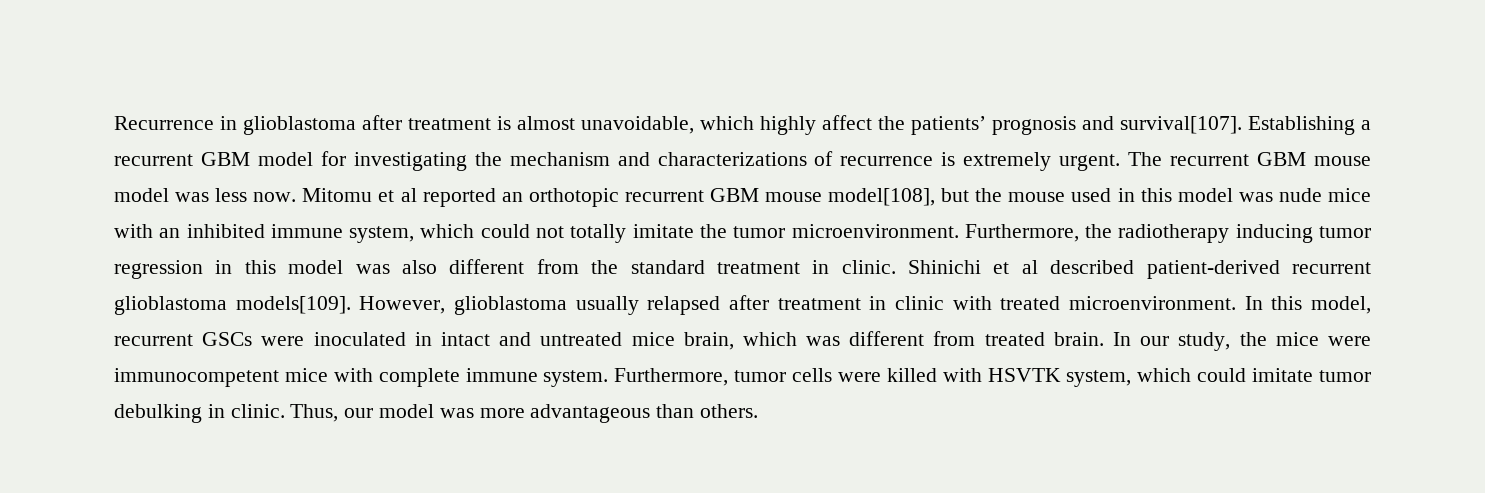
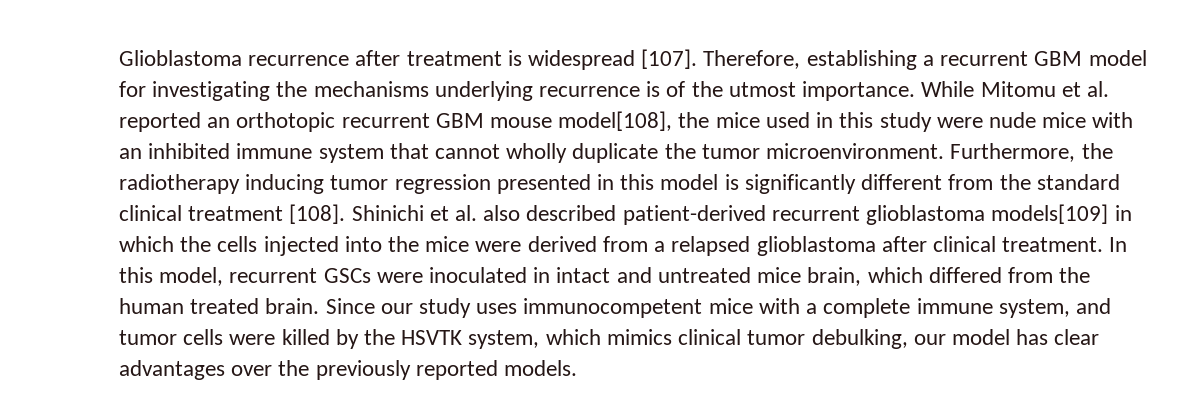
- Recurrence in glioblastoma after treatment is almost unavoidable, which highly affect the patients’ prognosis and survival[107]. Establishing a recurrent GBM model for investigating the mechanism and characterizations of recurrence is extremely urgent. The recurrent GBM mouse model was less now. Mitomu et al reported an orthotopic recurrent GBM mouse model[108], but the mouse used in this model was nude mice with an inhibited immune system, which could not totally imitate the tumor microenvironment.
+ Glioblastoma recurrence after treatment is widespread [107]. Therefore, establishing a recurrent GBM model for investigating the mechanisms underlying recurrence is of the utmost importance. While Mitomu et al. reported an orthotopic recurrent GBM mouse model[108], the mice used in this study were nude mice with an inhibited immune system that cannot wholly duplicate the tumor microenvironment.
- Furthermore, the radiotherapy inducing tumor regression in this model was also different from the standard treatment in clinic. Shinichi et al described patient-derived recurrent glioblastoma models[109]. However, glioblastoma usually relapsed after treatment in clinic with treated microenvironment.
+ Furthermore, the radiotherapy inducing tumor regression presented in this model is significantly different from the standard clinical treatment [108]. Shinichi et al. also described patient-derived recurrent glioblastoma models[109] in which the cells injected into the mice were derived from a relapsed glioblastoma after clinical treatment.
- In this model, recurrent GSCs were inoculated in intact and untreated mice brain, which was different from treated brain. In our study, the mice were immunocompetent mice with complete immune system. Furthermore, tumor cells were killed with HSVTK system, which could imitate tumor debulking in clinic. Thus, our model was more advantageous than others.
+ In this model, recurrent GSCs were inoculated in intact and untreated mice brain, which differed from the human treated brain. Since our study uses immunocompetent mice with a complete immune system, and tumor cells were killed by the HSVTK system, which mimics clinical tumor debulking, our model has clear advantages over the previously reported models.

